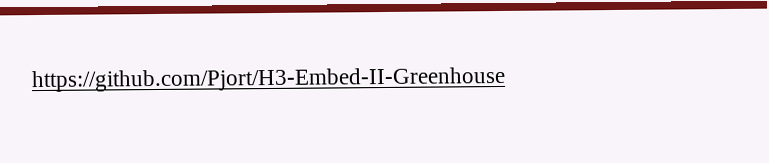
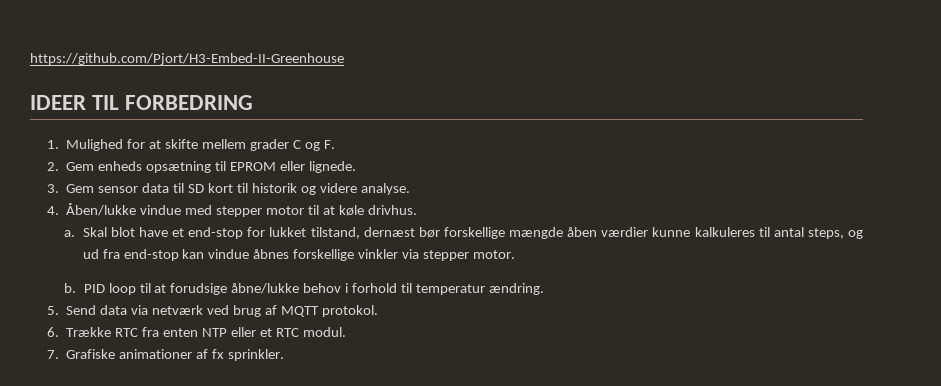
+ IDEER TIL FORBEDRING
+ 1. Mulighed for at skifte mellem grader C og F.
+ 2. Gem enheds opsætning til EPROM eller lignede.
+ 3. Gem sensor data til SD kort til historik og videre analyse.
+ 4. Åben/lukke vindue med stepper motor til at køle drivhus.
+ a. Skal blot have et end-stop for lukket tilstand, dernæst bør forskellige mængde åben værdier kunne kalkuleres til antal steps, og ud fra end-stop kan vindue åbnes forskellige vinkler via stepper motor.
+ b. PID loop til at forudsige åbne/lukke behov i forhold til temperatur ændring.
+ 5. Send data via netværk ved brug af MQTT protokol.
+ 6. Trække RTC fra enten NTP eller et RTC modul.
+ 7. Grafiske animationer af fx sprinkler.

